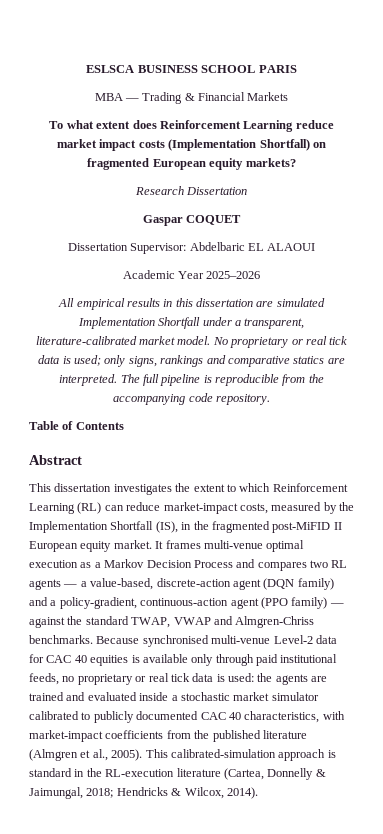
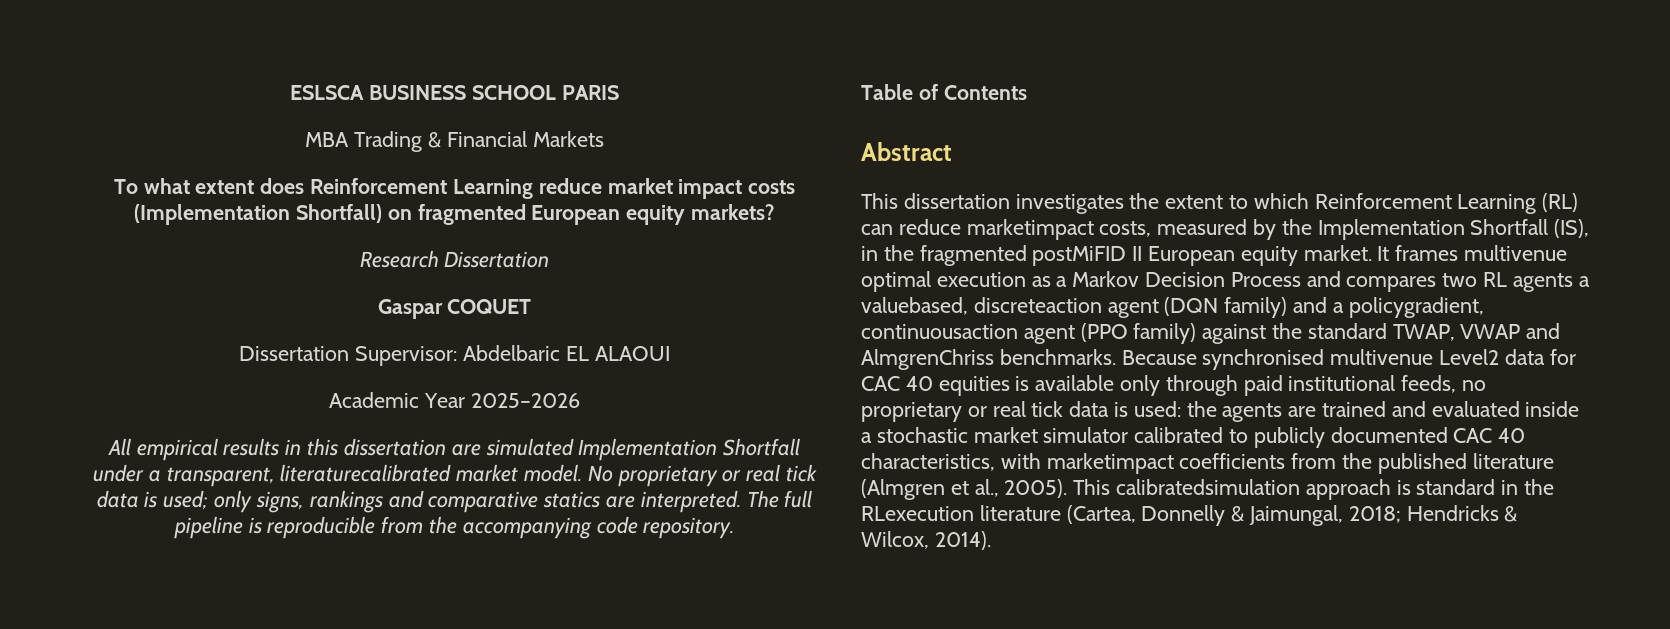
- MBA — Trading & Financial Markets
+ MBA Trading & Financial Markets
- All empirical results in this dissertation are simulated Implementation Shortfall under a transparent, literature-calibrated market model.
+ All empirical results in this dissertation are simulated Implementation Shortfall under a transparent, literaturecalibrated market model.
- This dissertation investigates the extent to which Reinforcement Learning (RL) can reduce market-impact costs, measured by the Implementation Shortfall (IS), in the fragmented post-MiFID II European equity market.
+ This dissertation investigates the extent to which Reinforcement Learning (RL) can reduce marketimpact costs, measured by the Implementation Shortfall (IS), in the fragmented postMiFID II European equity market.
- It frames multi-venue optimal execution as a Markov Decision Process and compares two RL agents — a value-based, discrete-action agent (DQN family) and a policy-gradient, continuous-action agent (PPO family) — against the standard TWAP, VWAP and Almgren-Chriss benchmarks.
+ It frames multivenue optimal execution as a Markov Decision Process and compares two RL agents a valuebased, discreteaction agent (DQN family) and a policygradient, continuousaction agent (PPO family) against the standard TWAP, VWAP and AlmgrenChriss benchmarks.
- Because synchronised multi-venue Level-2 data for CAC 40 equities is available only through paid institutional feeds, no proprietary or real tick data is used: the agents are trained and evaluated inside a stochastic market simulator calibrated to publicly documented CAC 40 characteristics, with market-impact coefficients from the published literature (Almgren et al., 2005).
+ Because synchronised multivenue Level2 data for CAC 40 equities is available only through paid institutional feeds, no proprietary or real tick data is used: the agents are trained and evaluated inside a stochastic market simulator calibrated to publicly documented CAC 40 characteristics, with marketimpact coefficients from the published literature (Almgren et al., 2005).
- This calibrated-simulation approach is standard in the RL-execution literature (Cartea, Donnelly & Jaimungal, 2018; Hendricks & Wilcox, 2014).
+ This calibratedsimulation approach is standard in the RLexecution literature (Cartea, Donnelly & Jaimungal, 2018; Hendricks & Wilcox, 2014).

